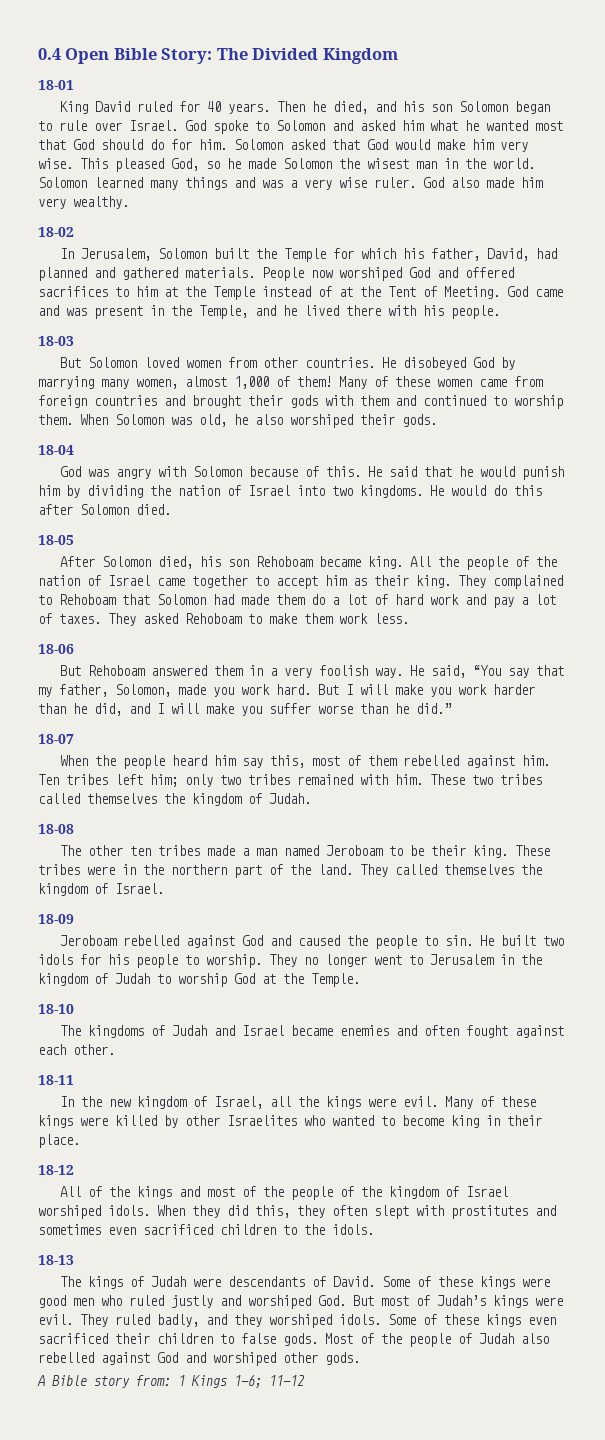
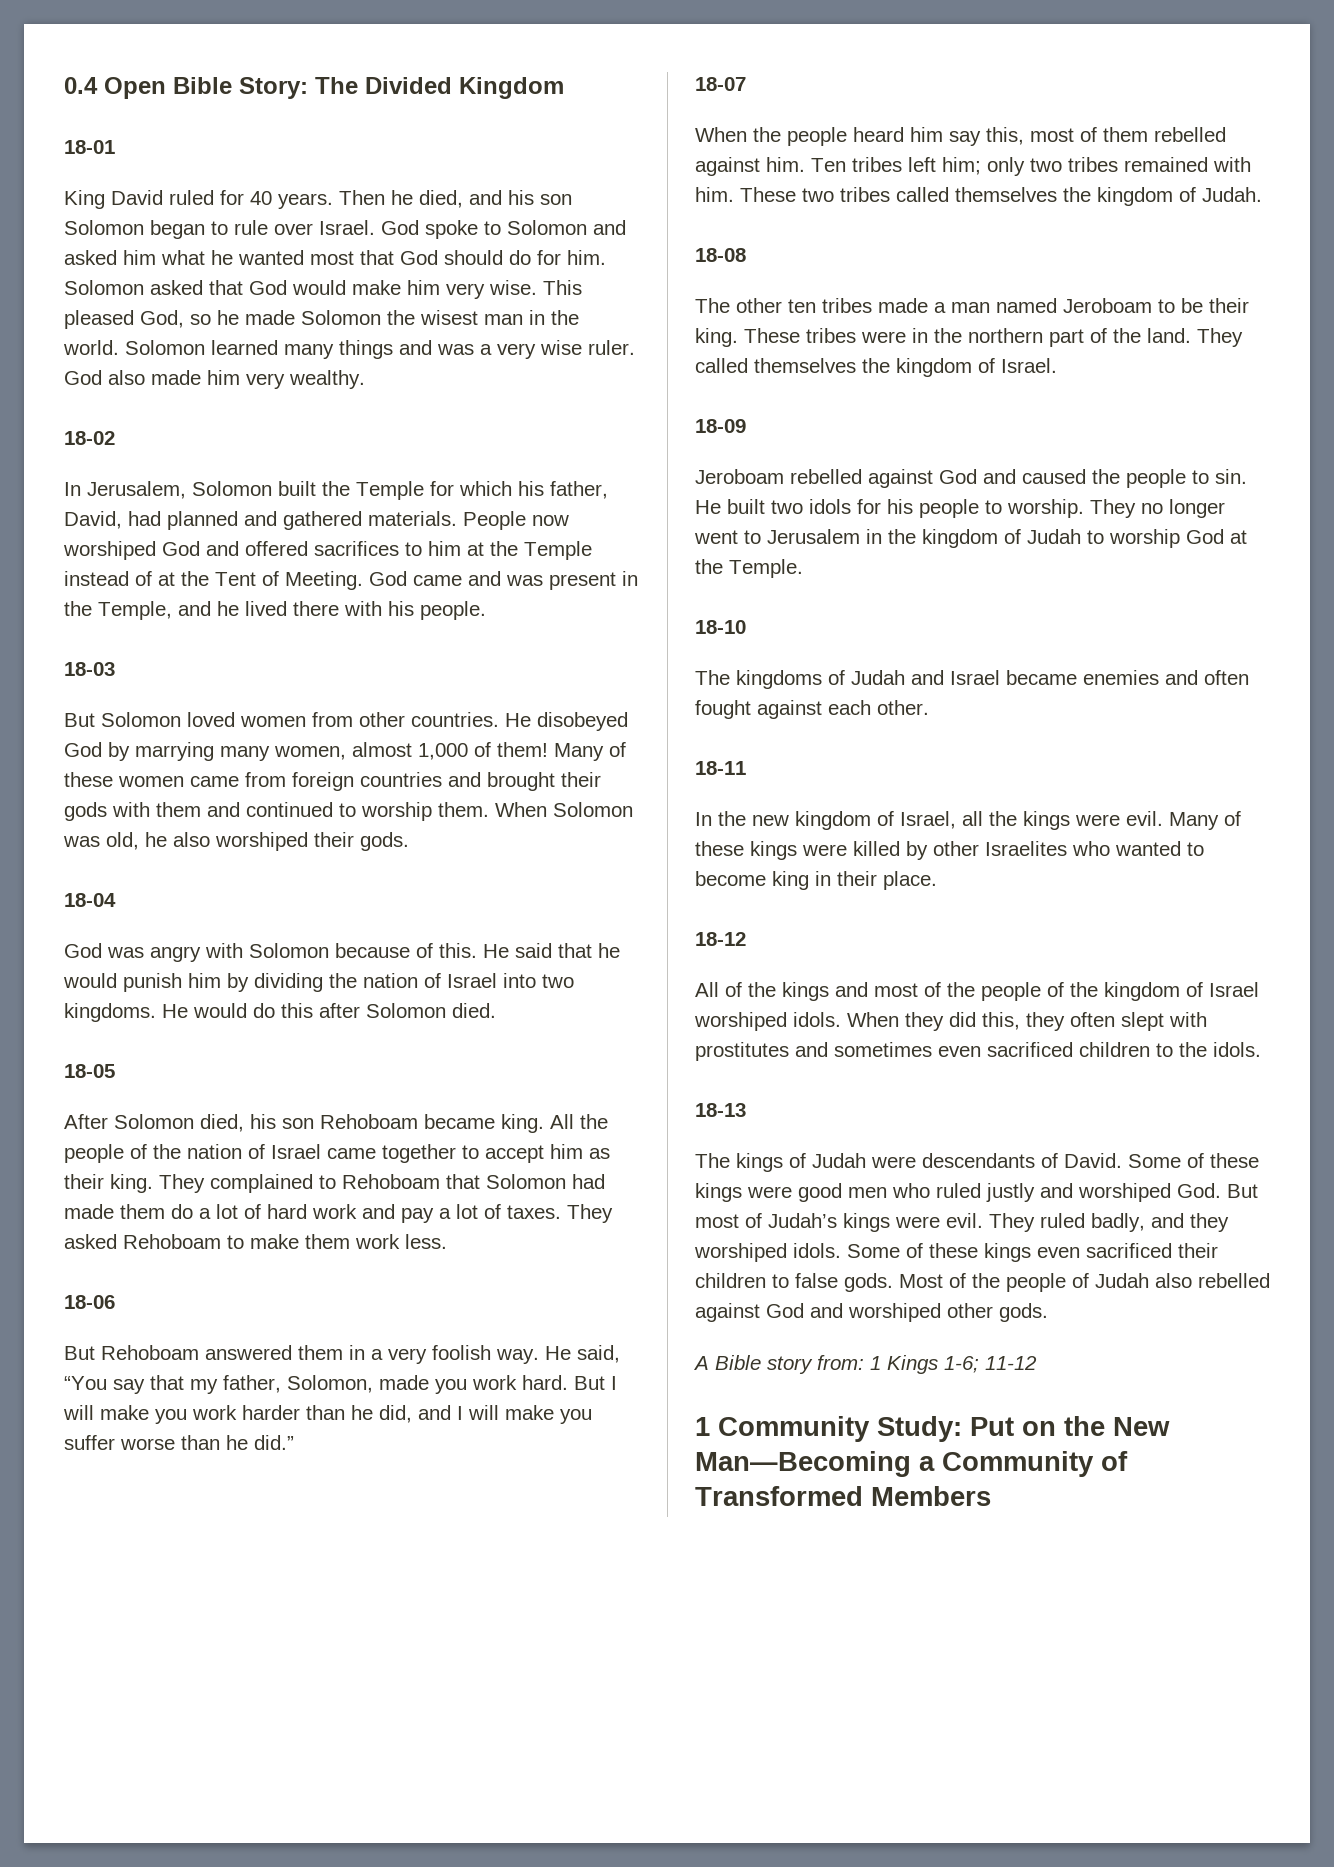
+ 1 Community Study: Put on the New Man—Becoming a Community of Transformed Members

